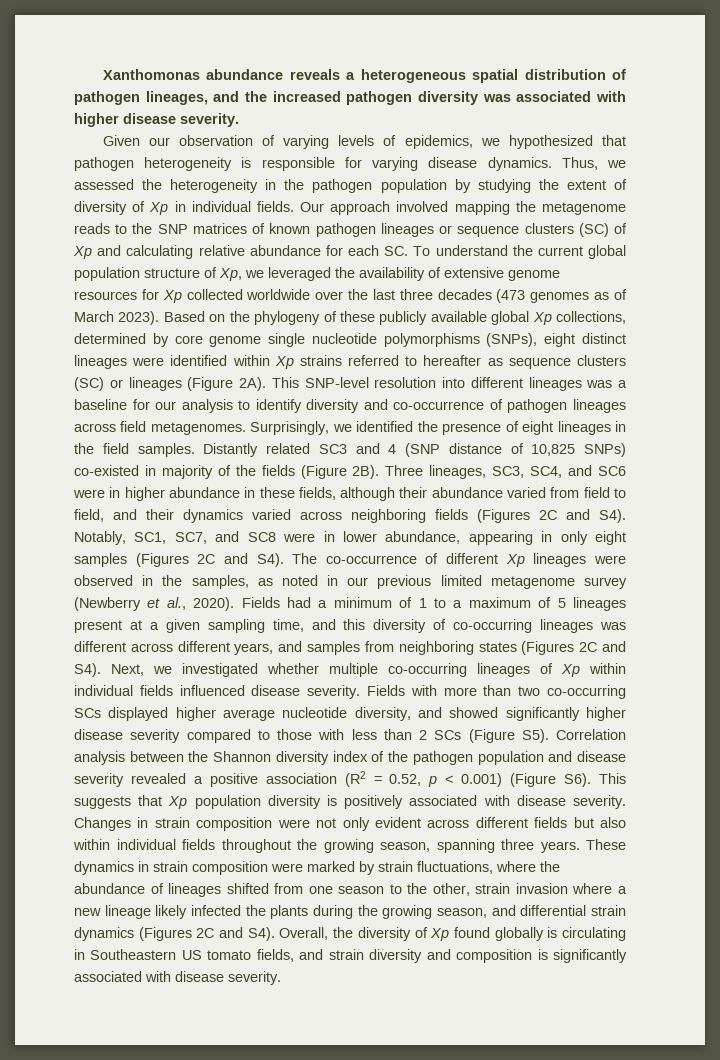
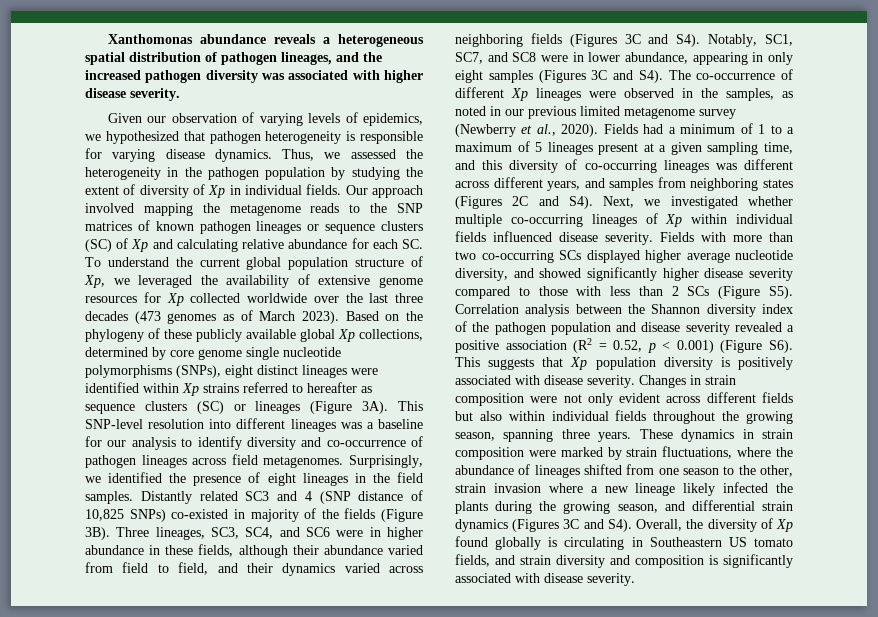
- Based on the phylogeny of these publicly available global Xp collections, determined by core genome single nucleotide polymorphisms (SNPs), eight distinct lineages were identified within Xp strains referred to hereafter as sequence clusters (SC) or lineages (Figure 2A).
+ Based on the phylogeny of these publicly available global Xp collections, determined by core genome single nucleotide polymorphisms (SNPs), eight distinct lineages were identified within Xp strains referred to hereafter as sequence clusters (SC) or lineages (Figure 3A).
- Distantly related SC3 and 4 (SNP distance of 10,825 SNPs) co-existed in majority of the fields (Figure 2B).
+ Distantly related SC3 and 4 (SNP distance of 10,825 SNPs) co-existed in majority of the fields (Figure 3B).
- Three lineages, SC3, SC4, and SC6 were in higher abundance in these fields, although their abundance varied from field to field, and their dynamics varied across neighboring fields (Figures 2C and S4). Notably, SC1, SC7, and SC8 were in lower abundance, appearing in only eight samples (Figures 2C and S4). The co-occurrence of different Xp lineages were observed in the samples, as noted in our previous limited metagenome survey (Newberry et al., 2020).
+ Three lineages, SC3, SC4, and SC6 were in higher abundance in these fields, although their abundance varied from field to field, and their dynamics varied across neighboring fields (Figures 3C and S4). Notably, SC1, SC7, and SC8 were in lower abundance, appearing in only eight samples (Figures 3C and S4). The co-occurrence of different Xp lineages were observed in the samples, as noted in our previous limited metagenome survey (Newberry et al., 2020).
- These dynamics in strain composition were marked by strain fluctuations, where the abundance of lineages shifted from one season to the other, strain invasion where a new lineage likely infected the plants during the growing season, and differential strain dynamics (Figures 2C and S4). Overall, the diversity of Xp found globally is circulating in Southeastern US tomato fields, and strain diversity and composition is significantly associated with disease severity.
+ These dynamics in strain composition were marked by strain fluctuations, where the abundance of lineages shifted from one season to the other, strain invasion where a new lineage likely infected the plants during the growing season, and differential strain dynamics (Figures 3C and S4). Overall, the diversity of Xp found globally is circulating in Southeastern US tomato fields, and strain diversity and composition is significantly associated with disease severity.

